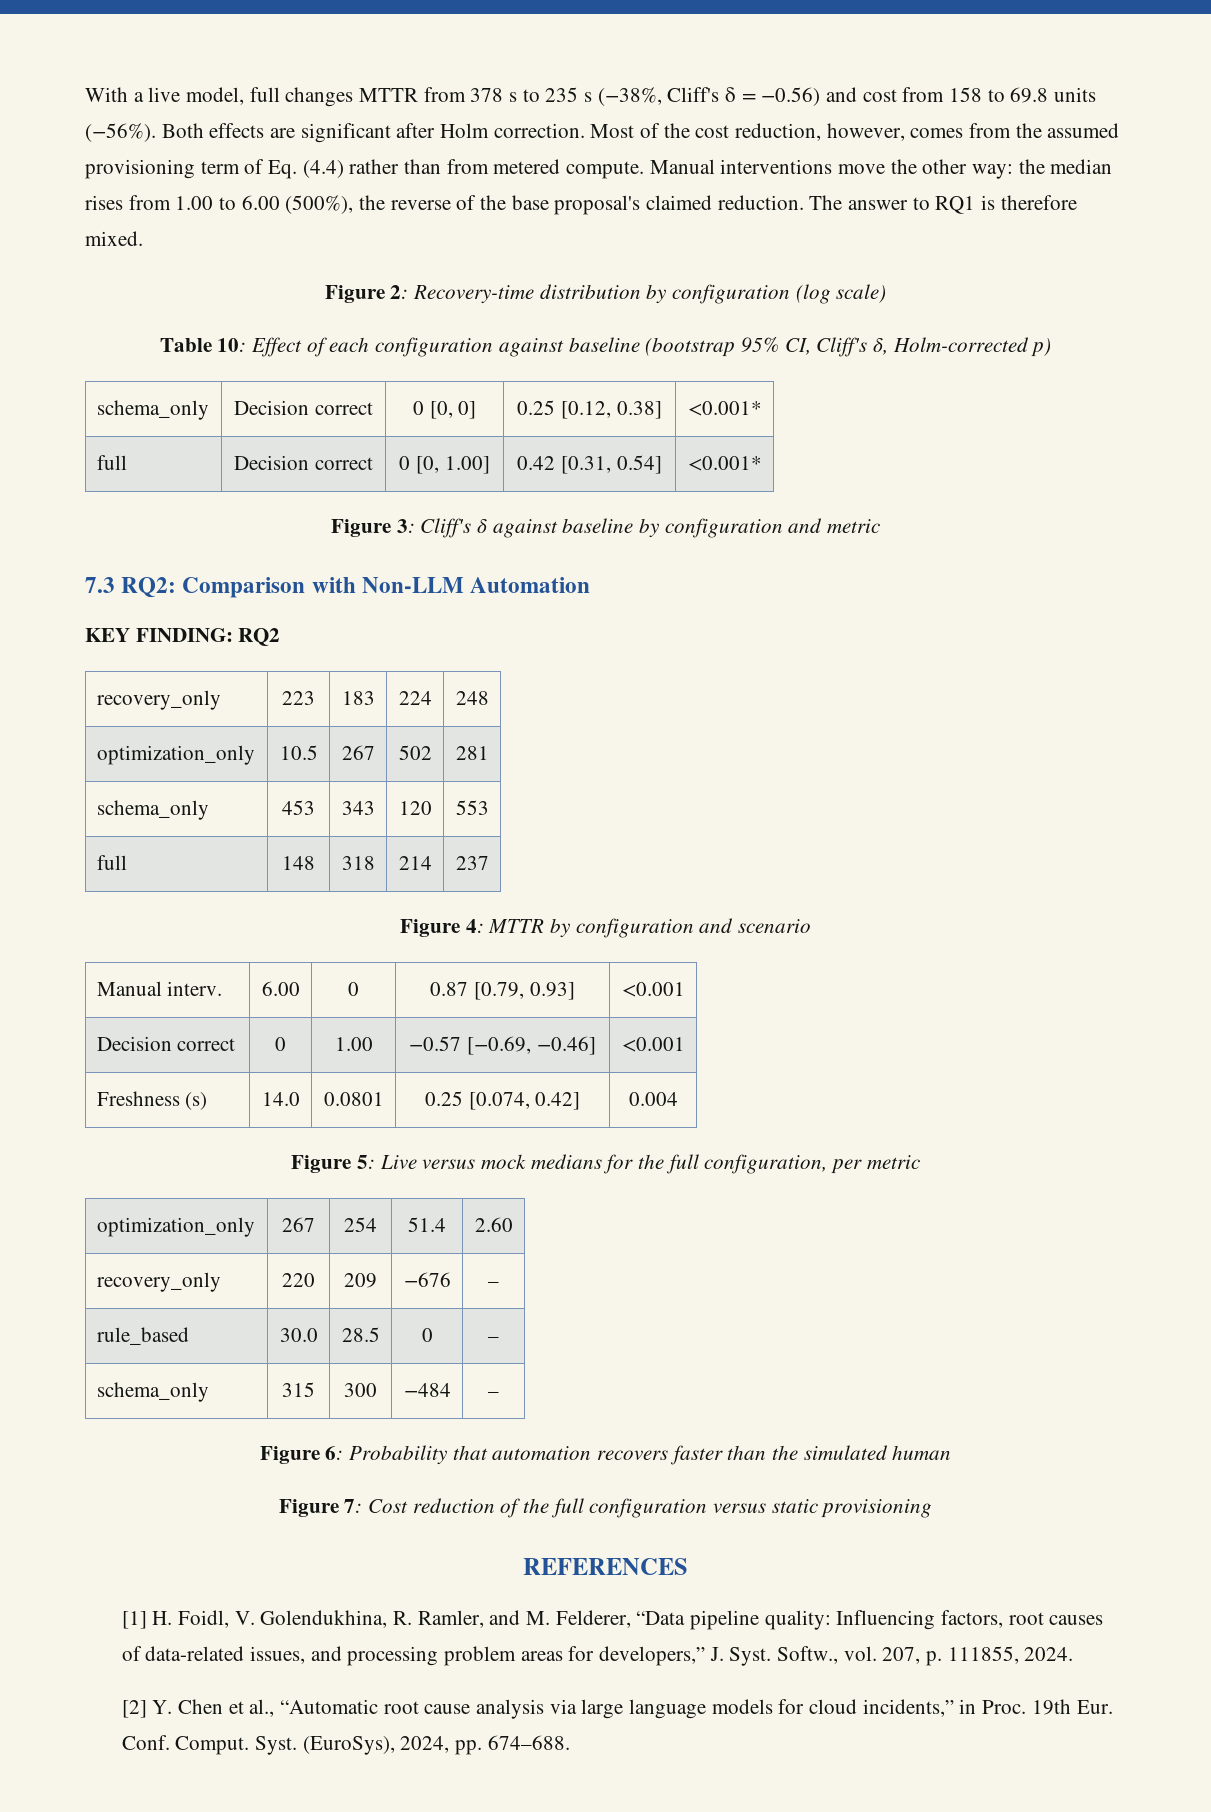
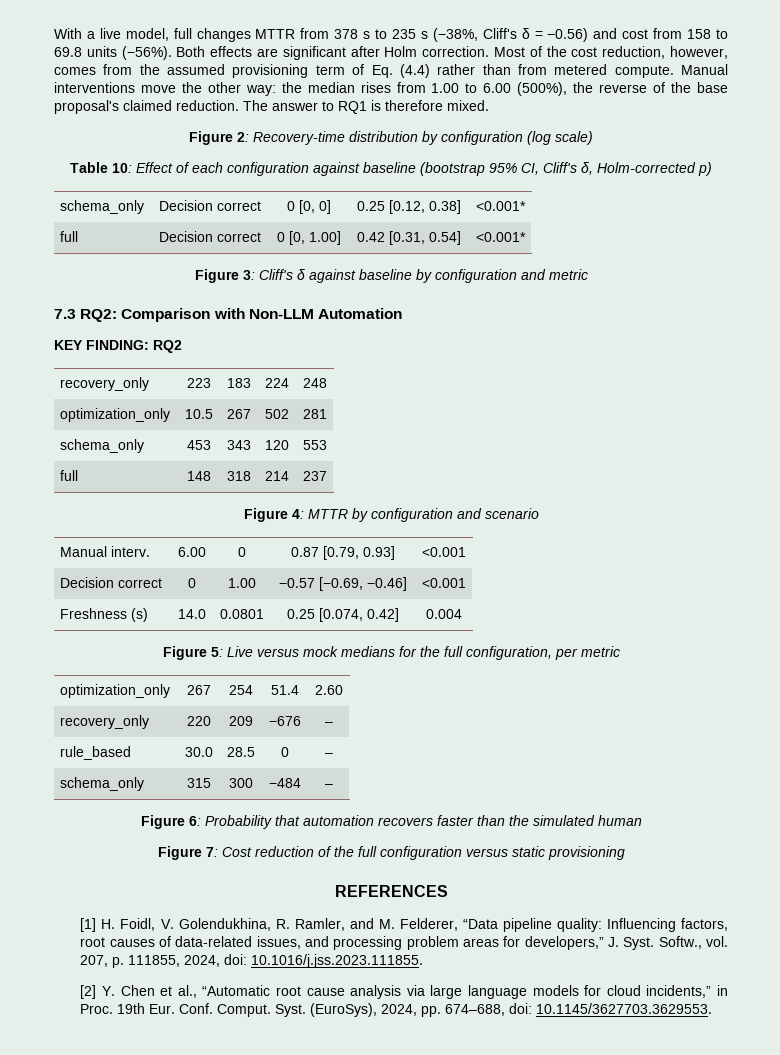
- Softw., vol. 207, p. 111855, 2024.
+ Softw., vol. 207, p. 111855, 2024, doi: 10.1016/j.jss.2023.111855.
- (EuroSys), 2024, pp. 674–688.
+ (EuroSys), 2024, pp. 674–688, doi: 10.1145/3627703.3629553.

